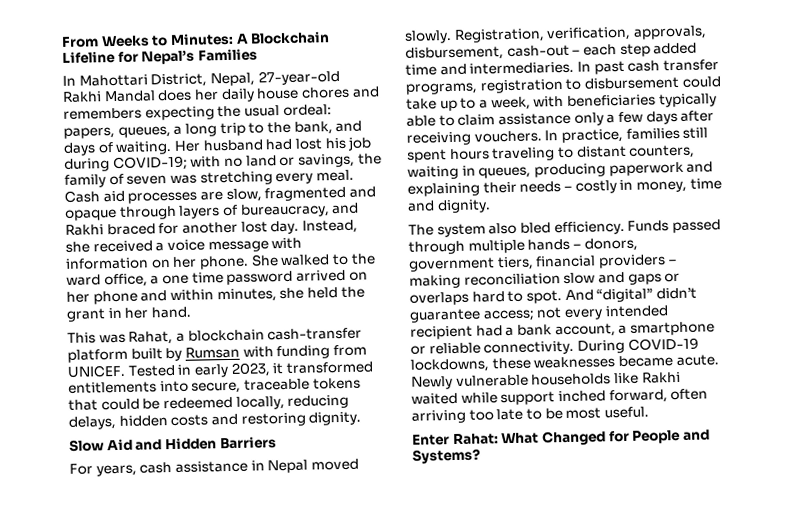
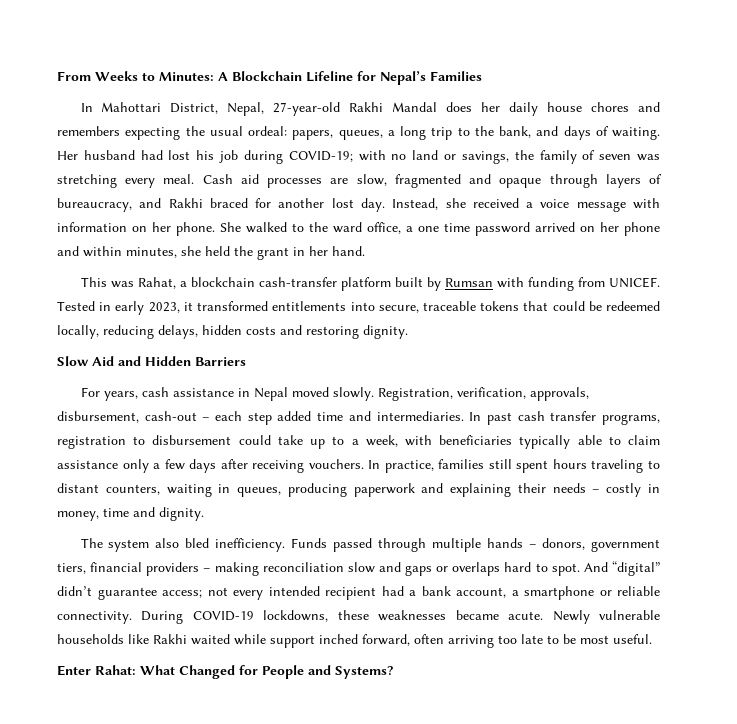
- The system also bled efficiency.
+ The system also bled inefficiency.

